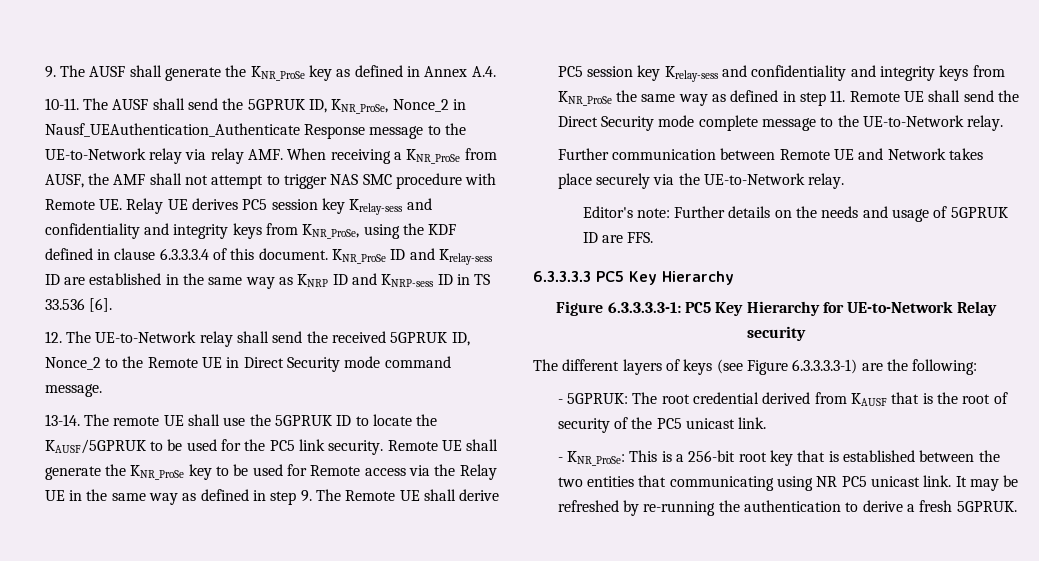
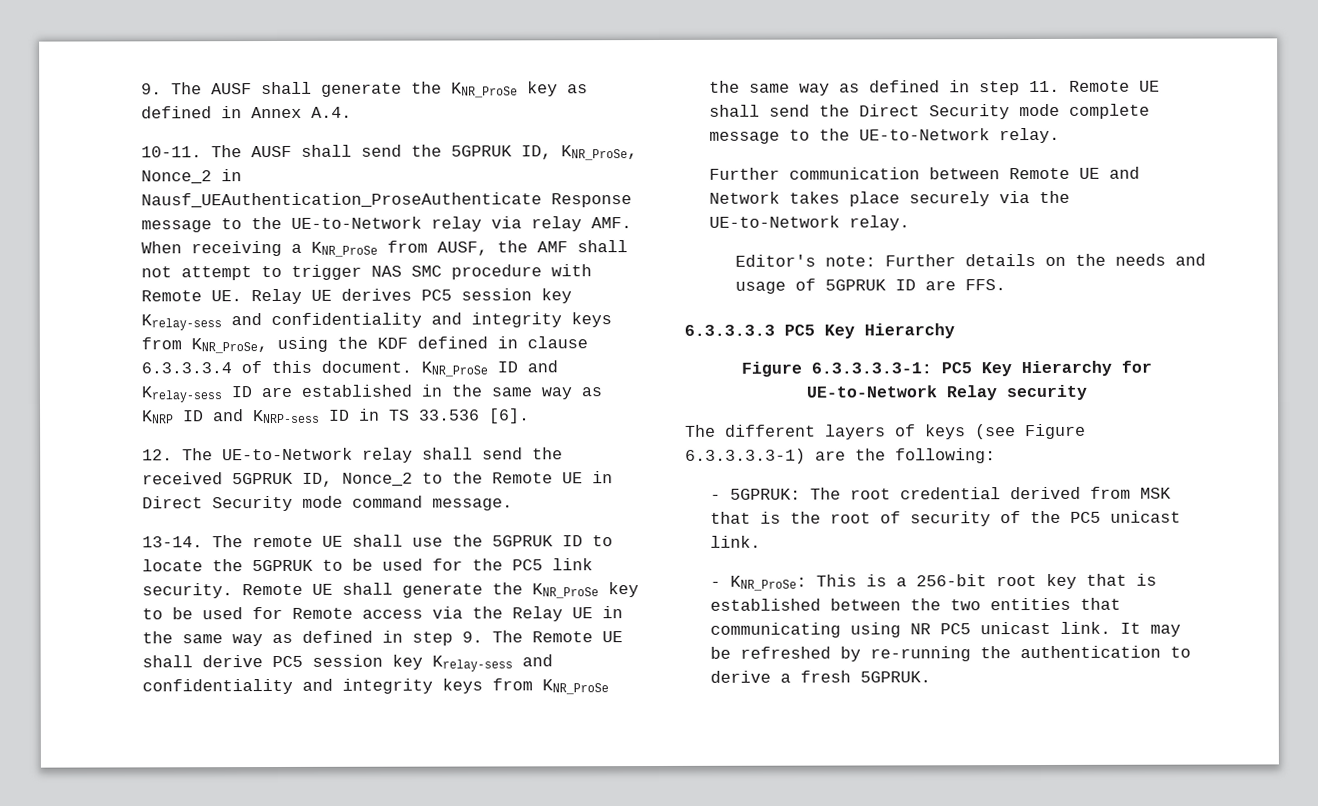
- The AUSF shall send the 5GPRUK ID, KNR_ProSe, Nonce_2 in Nausf_UEAuthentication_Authenticate Response message to the UE-to-Network relay via relay AMF. When receiving a KNR_ProSe from AUSF, the AMF shall not attempt to trigger NAS SMC procedure with Remote UE. Relay UE derives PC5 session key Krelay-sess and confidentiality and integrity keys from KNR_ProSe, using the KDF defined in clause 6.3.3.3.4 of this document.
+ The AUSF shall send the 5GPRUK ID, KNR_ProSe, Nonce_2 in Nausf_UEAuthentication_ProseAuthenticate Response message to the UE-to-Network relay via relay AMF. When receiving a KNR_ProSe from AUSF, the AMF shall not attempt to trigger NAS SMC procedure with Remote UE. Relay UE derives PC5 session key Krelay-sess and confidentiality and integrity keys from KNR_ProSe, using the KDF defined in clause 6.3.3.3.4 of this document.
- The remote UE shall use the 5GPRUK ID to locate the KAUSF/5GPRUK to be used for the PC5 link security.
+ The remote UE shall use the 5GPRUK ID to locate the 5GPRUK to be used for the PC5 link security.
- - 5GPRUK: The root credential derived from KAUSF that is the root of security of the PC5 unicast link.
+ - 5GPRUK: The root credential derived from MSK that is the root of security of the PC5 unicast link.

